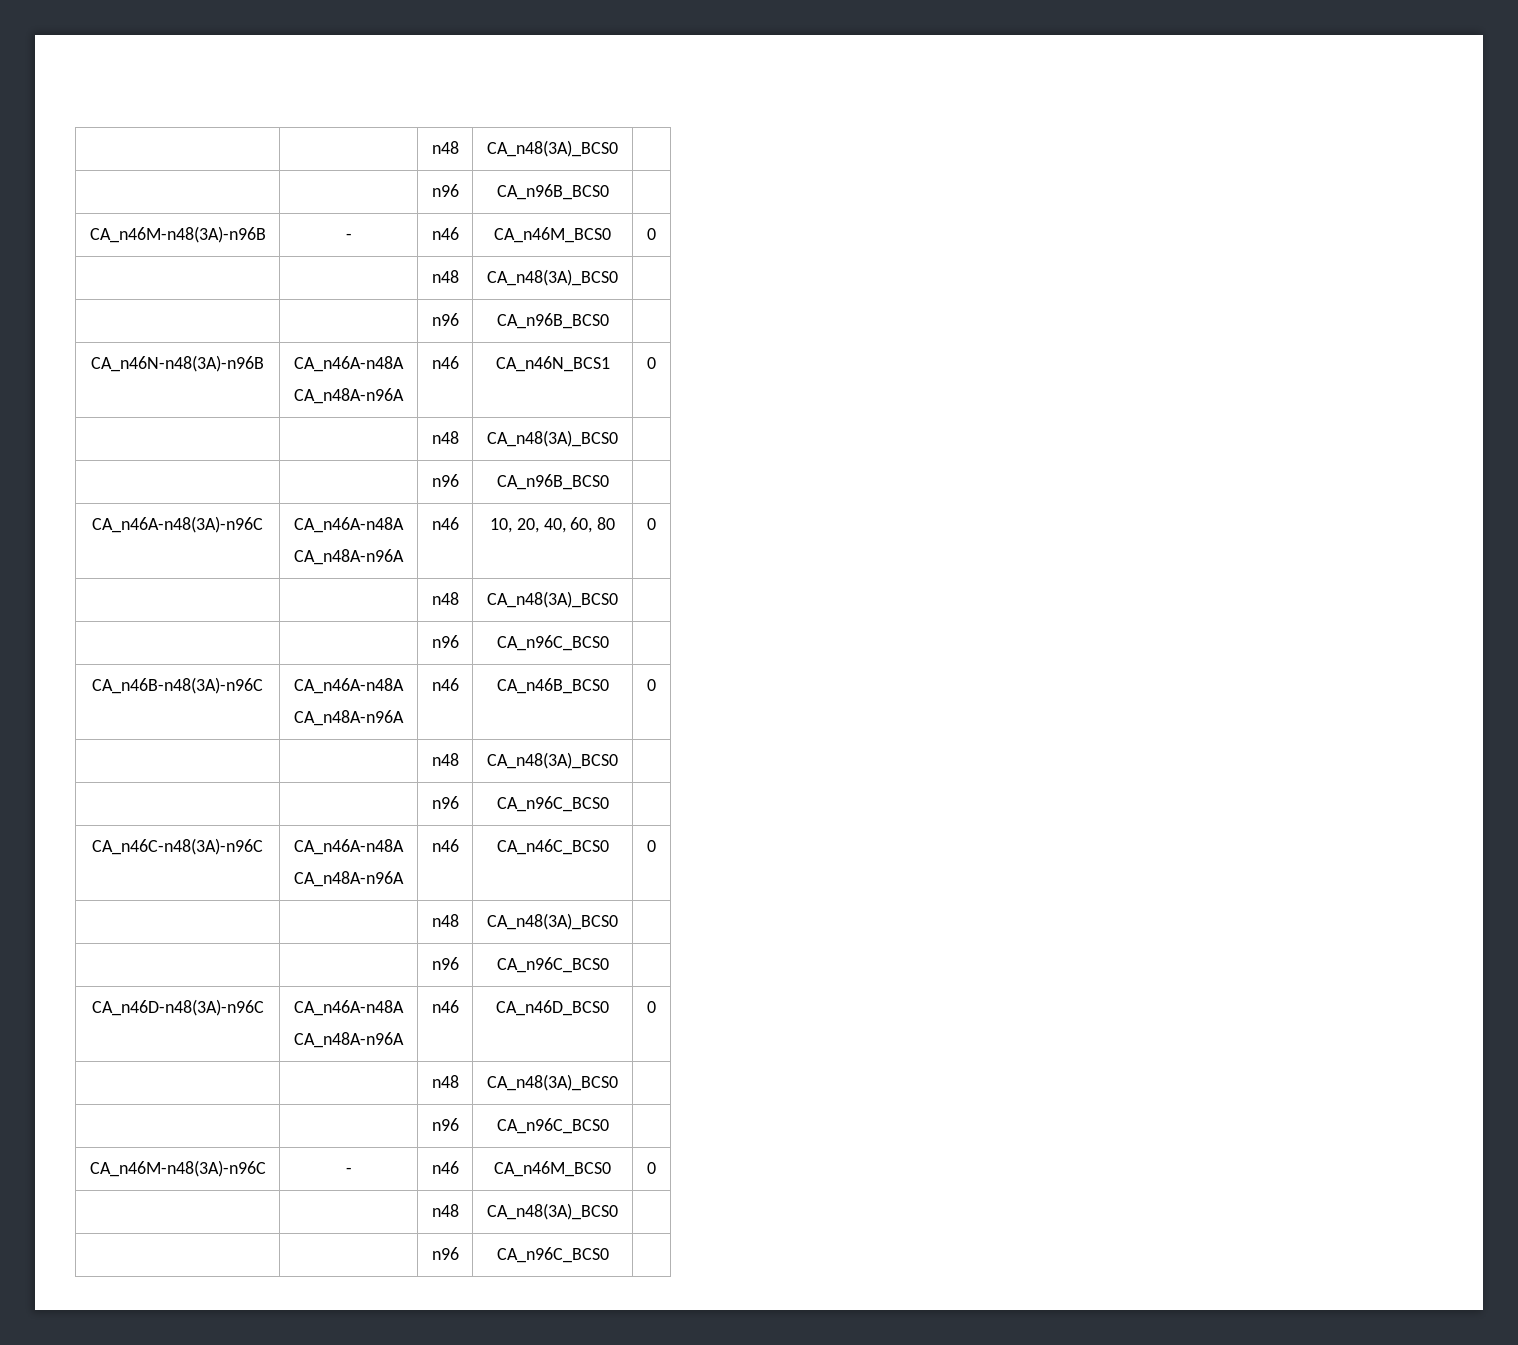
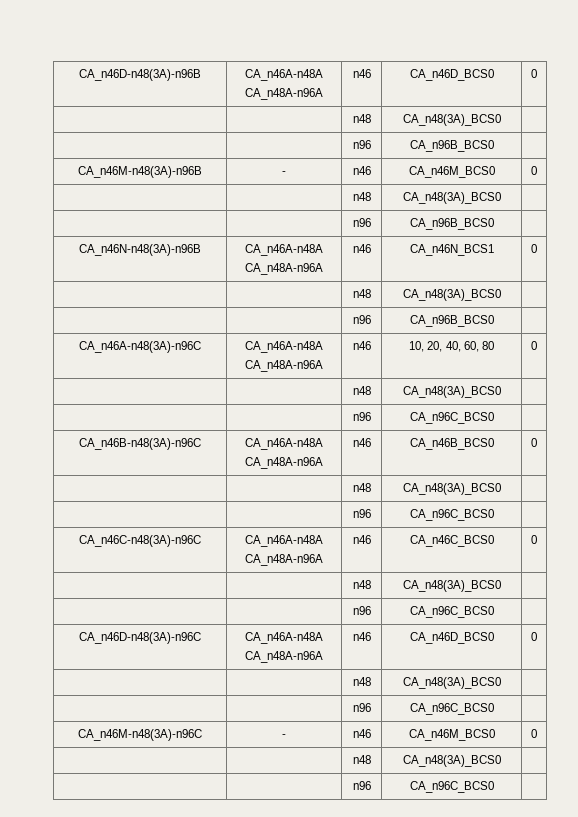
+ CA_n46D-n48(3A)-n96B | CA_n46A-n48A
+ CA_n48A-n96A | n46 | CA_n46D_BCS0 | 0

